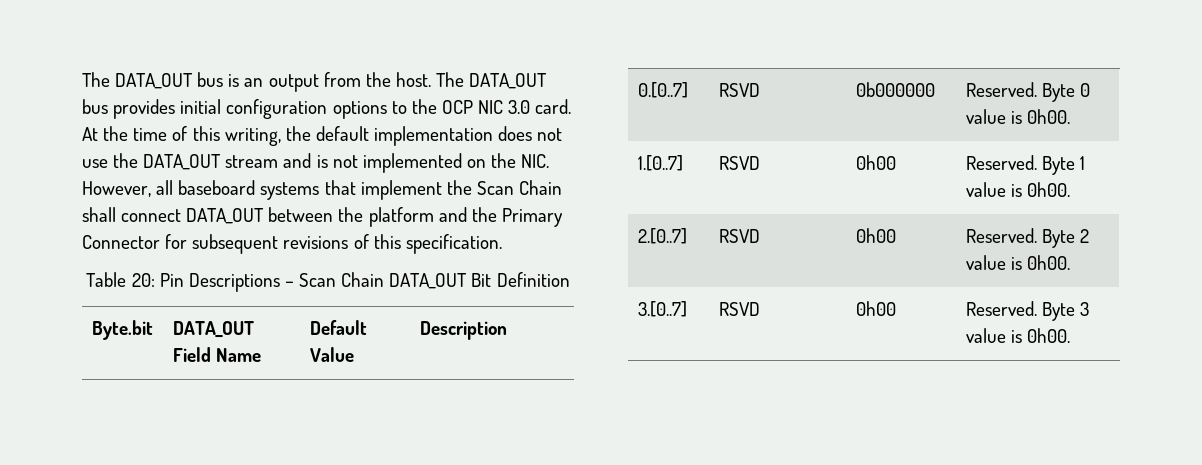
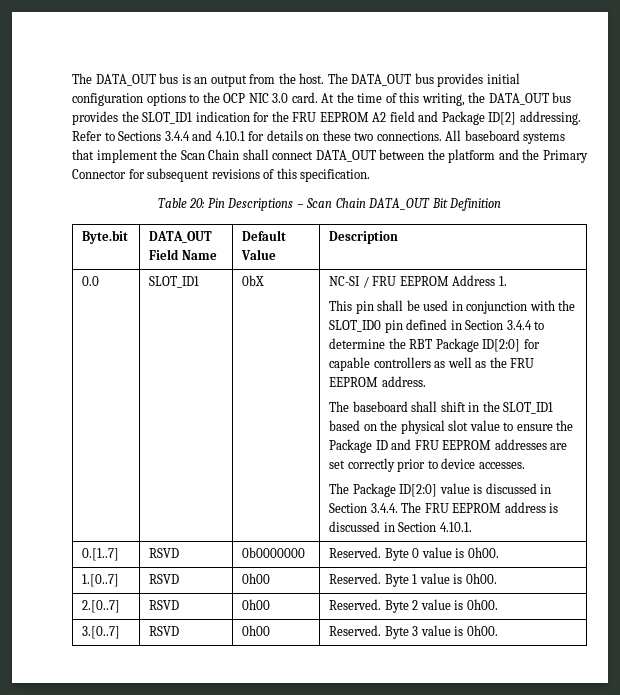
- At the time of this writing, the default implementation does not use the DATA_OUT stream and is not implemented on the NIC. However, all baseboard systems that implement the Scan Chain shall connect DATA_OUT between the platform and the Primary Connector for subsequent revisions of this specification.
+ At the time of this writing, the DATA_OUT bus provides the SLOT_ID1 indication for the FRU EEPROM A2 field and Package ID[2] addressing. Refer to Sections 3.4.4 and 4.10.1 for details on these two connections. All baseboard systems that implement the Scan Chain shall connect DATA_OUT between the platform and the Primary Connector for subsequent revisions of this specification.
- 0.[0..7] | RSVD | 0b000000 | Reserved. Byte 0 value is 0h00.
+ 0.0 | SLOT_ID1 | 0bX | NC-SI / FRU EEPROM Address 1.
+ This pin shall be used in conjunction with the SLOT_ID0 pin defined in Section 3.4.4 to determine the RBT Package ID[2:0] for capable controllers as well as the FRU EEPROM address.
+ The baseboard shall shift in the SLOT_ID1 based on the physical slot value to ensure the Package ID and FRU EEPROM addresses are set correctly prior to device accesses.
+ The Package ID[2:0] value is discussed in Section 3.4.4. The FRU EEPROM address is discussed in Section 4.10.1.
+ 0.[1..7] | RSVD | 0b0000000 | Reserved. Byte 0 value is 0h00.

